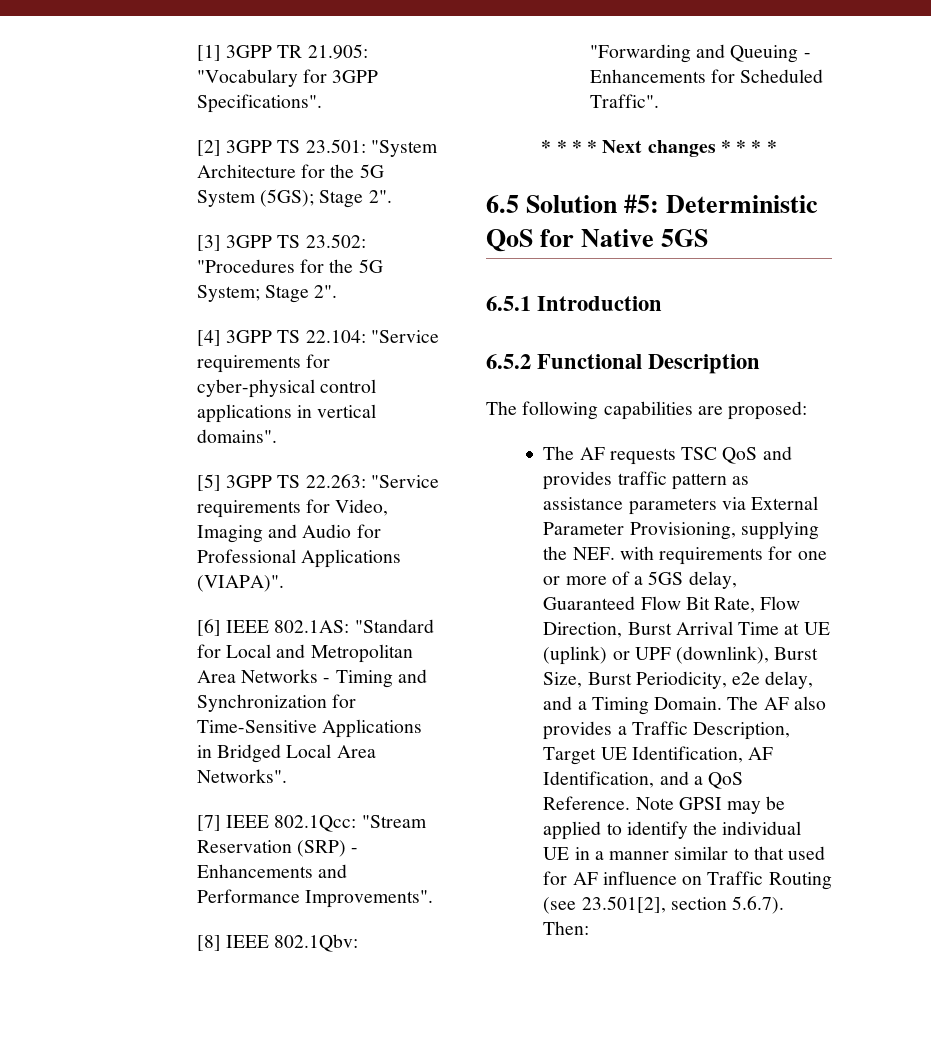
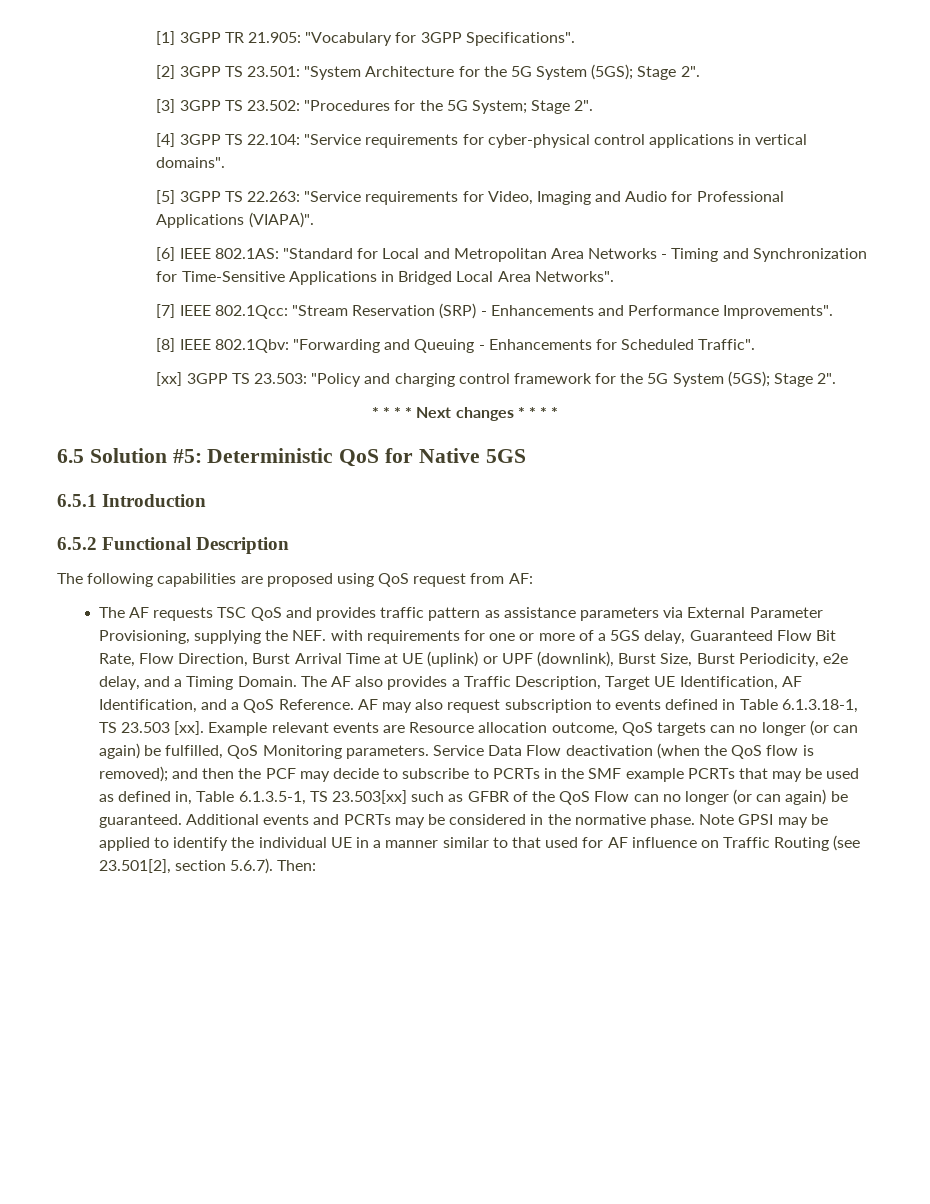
+ [xx] 3GPP TS 23.503: "Policy and charging control framework for the 5G System (5GS); Stage 2".
- The following capabilities are proposed:
+ The following capabilities are proposed using QoS request from AF:
+ AF may also request subscription to events defined in Table 6.1.3.18-1, TS 23.503 [xx]. Example relevant events are Resource allocation outcome, QoS targets can no longer (or can again) be fulfilled, QoS Monitoring parameters. Service Data Flow deactivation (when the QoS flow is removed); and then the PCF may decide to subscribe to PCRTs in the SMF example PCRTs that may be used as defined in, Table 6.1.3.5-1, TS 23.503[xx] such as GFBR of the QoS Flow can no longer (or can again) be guaranteed. Additional events and PCRTs may be considered in the normative phase.

